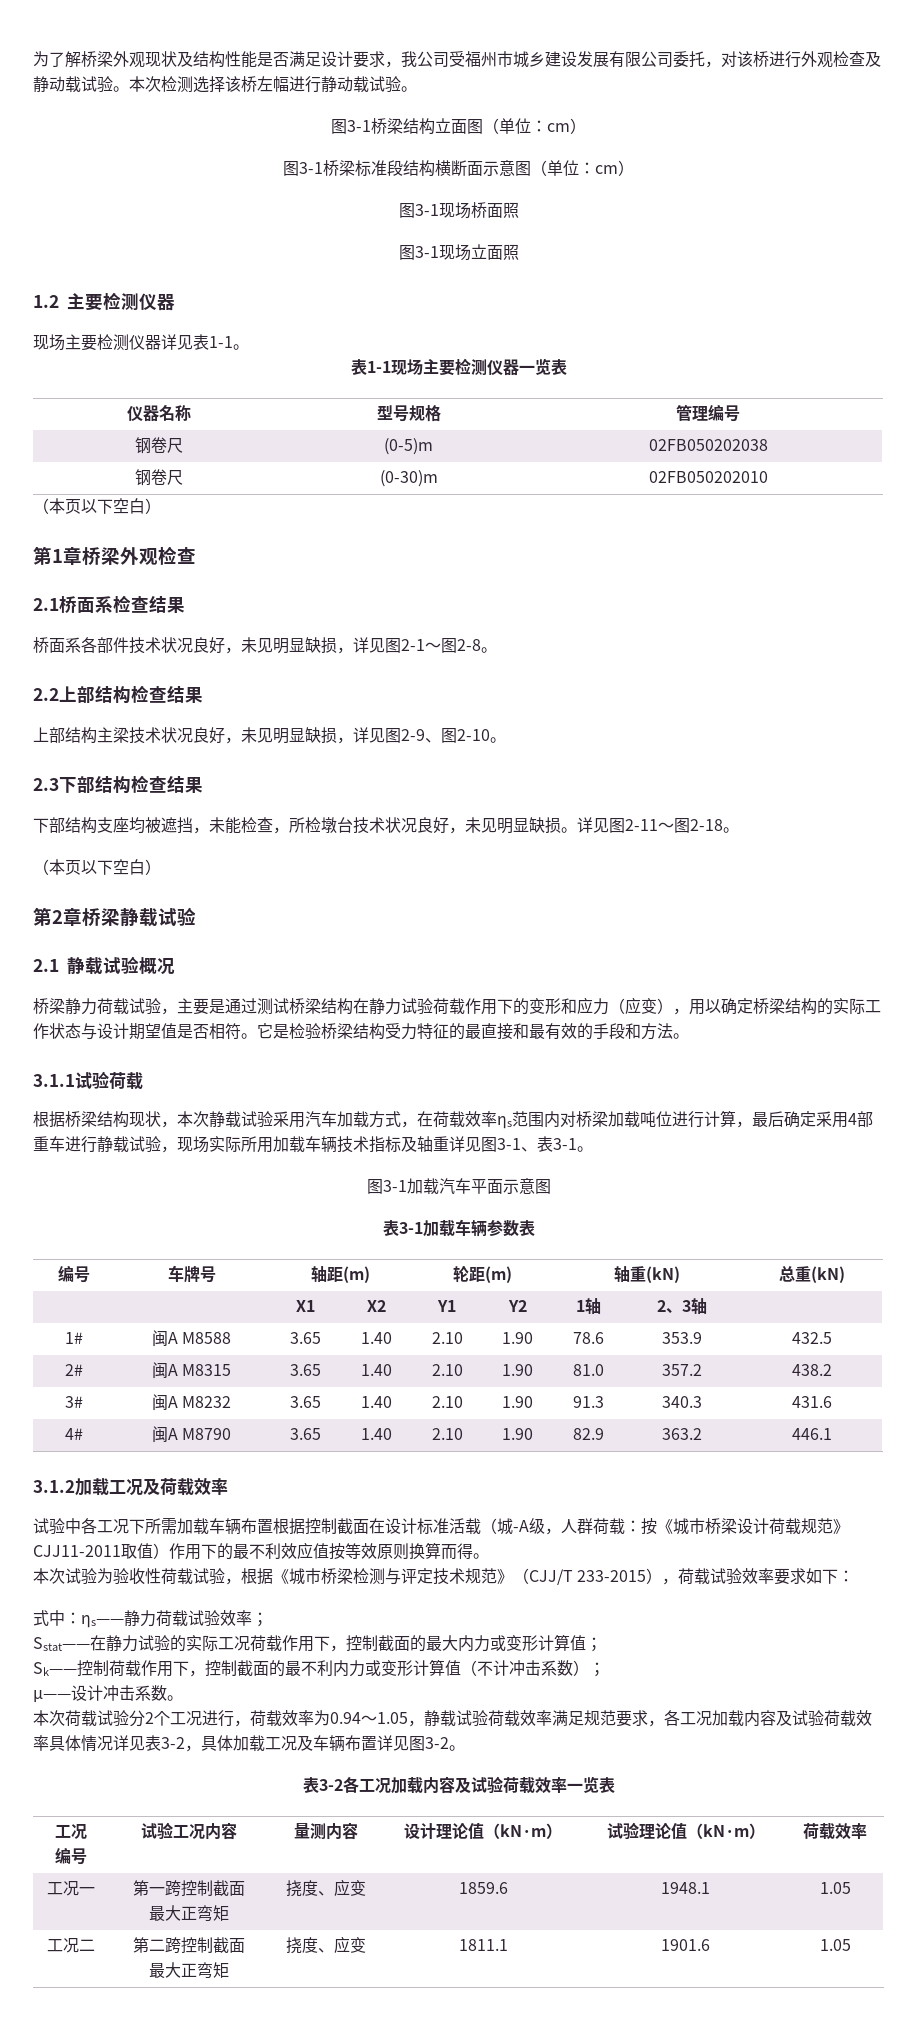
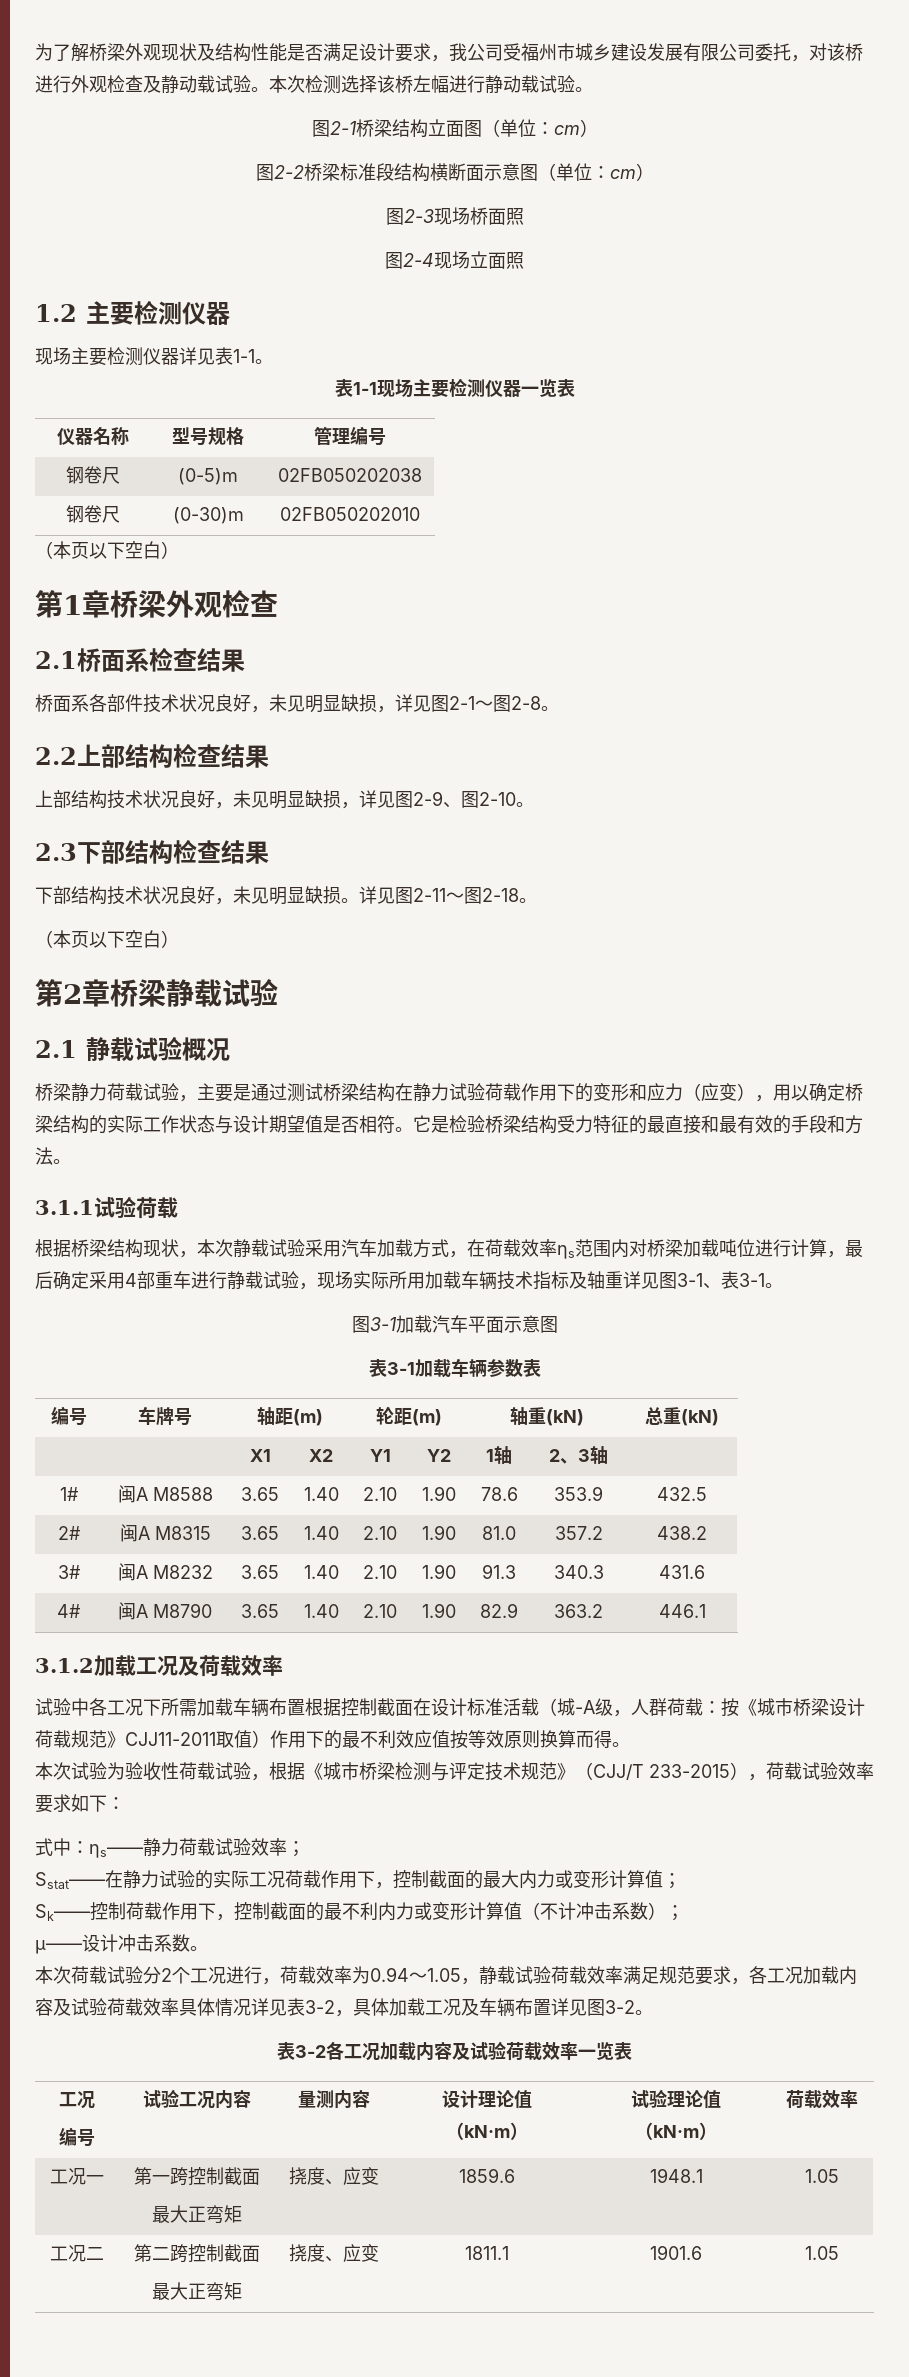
- 图3-1桥梁结构立面图（单位：cm）
+ 图2-1桥梁结构立面图（单位：cm）
- 图3-1桥梁标准段结构横断面示意图（单位：cm）
+ 图2-2桥梁标准段结构横断面示意图（单位：cm）
- 图3-1现场桥面照
+ 图2-3现场桥面照
- 图3-1现场立面照
+ 图2-4现场立面照
- 上部结构主梁技术状况良好，未见明显缺损，详见图2-9、图2-10。
+ 上部结构技术状况良好，未见明显缺损，详见图2-9、图2-10。
- 下部结构支座均被遮挡，未能检查，所检墩台技术状况良好，未见明显缺损。
+ 下部结构技术状况良好，未见明显缺损。

